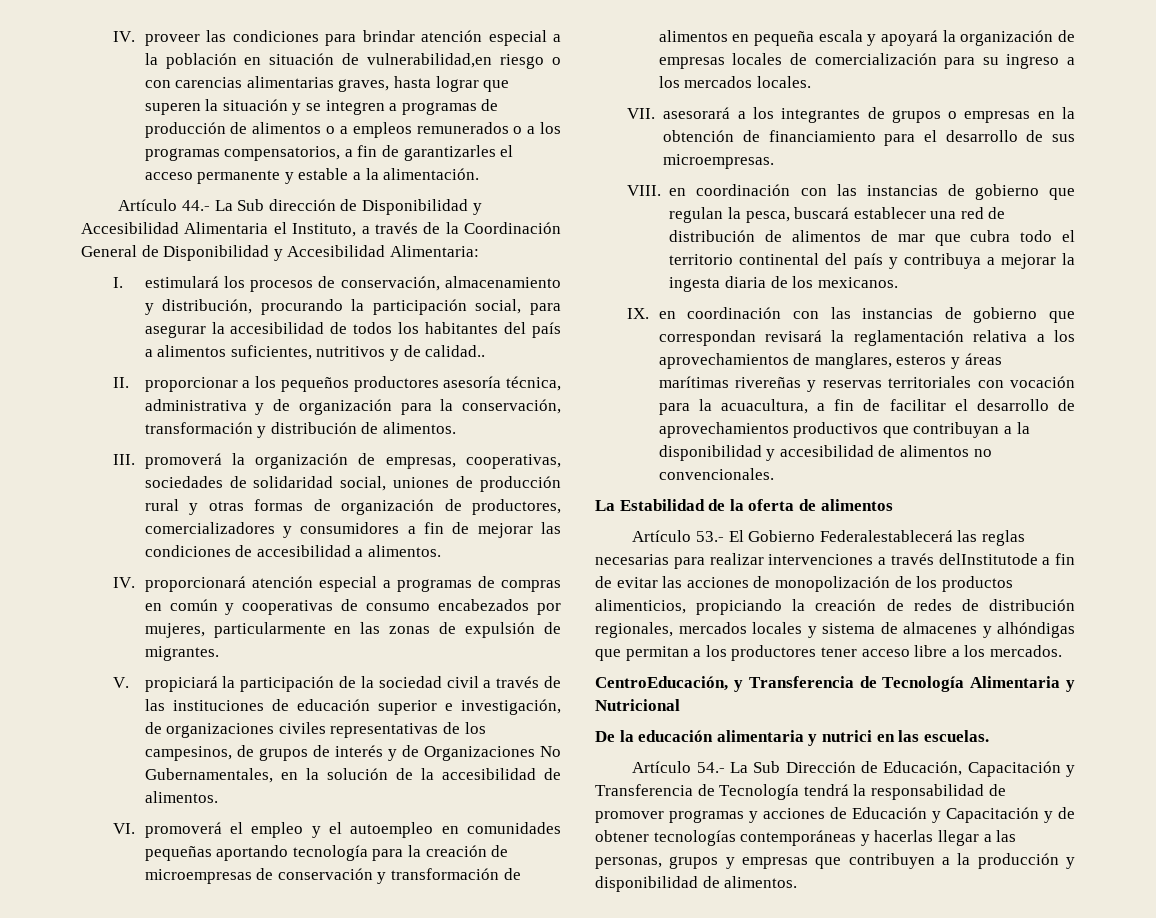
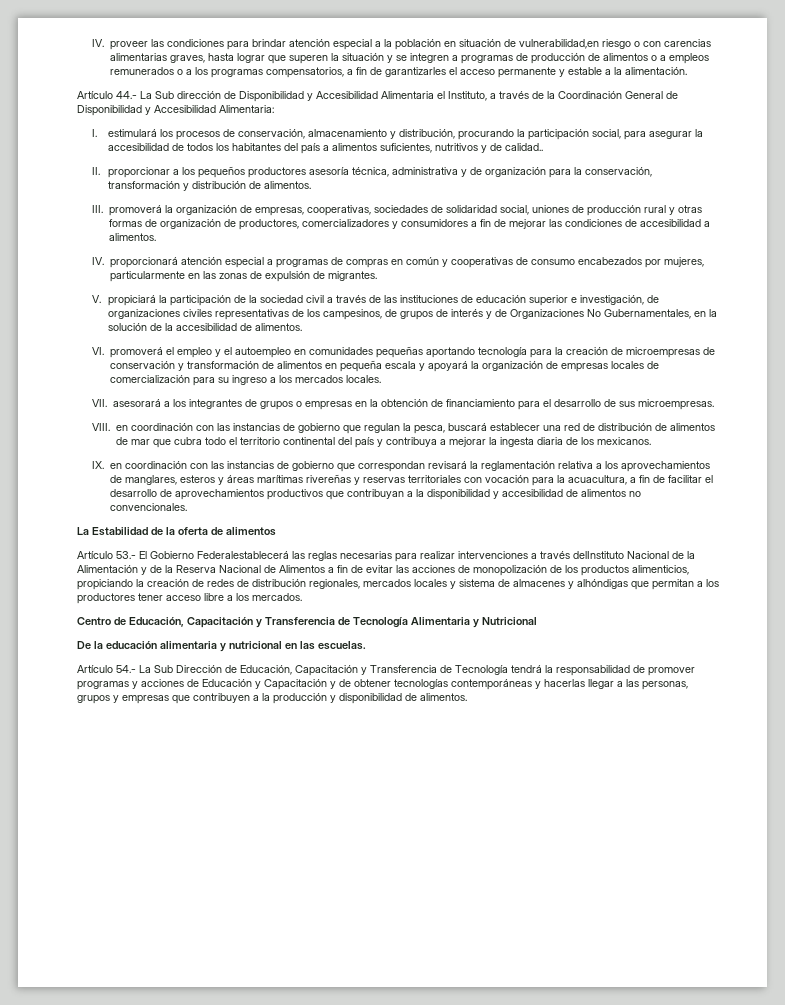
- Artículo 53.- El Gobierno Federalestablecerá las reglas necesarias para realizar intervenciones a través delInstitutode a fin de evitar las acciones de monopolización de los productos alimenticios, propiciando la creación de redes de distribución regionales, mercados locales y sistema de almacenes y alhóndigas que permitan a los productores tener acceso libre a los mercados.
+ Artículo 53.- El Gobierno Federalestablecerá las reglas necesarias para realizar intervenciones a través delInstituto Nacional de la Alimentación y de la Reserva Nacional de Alimentos a fin de evitar las acciones de monopolización de los productos alimenticios, propiciando la creación de redes de distribución regionales, mercados locales y sistema de almacenes y alhóndigas que permitan a los productores tener acceso libre a los mercados.
- CentroEducación, y Transferencia de Tecnología Alimentaria y Nutricional
+ Centro de Educación, Capacitación y Transferencia de Tecnología Alimentaria y Nutricional
- De la educación alimentaria y nutrici en las escuelas.
+ De la educación alimentaria y nutricional en las escuelas.

